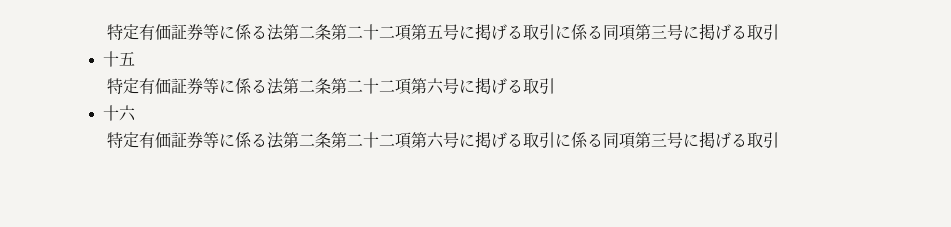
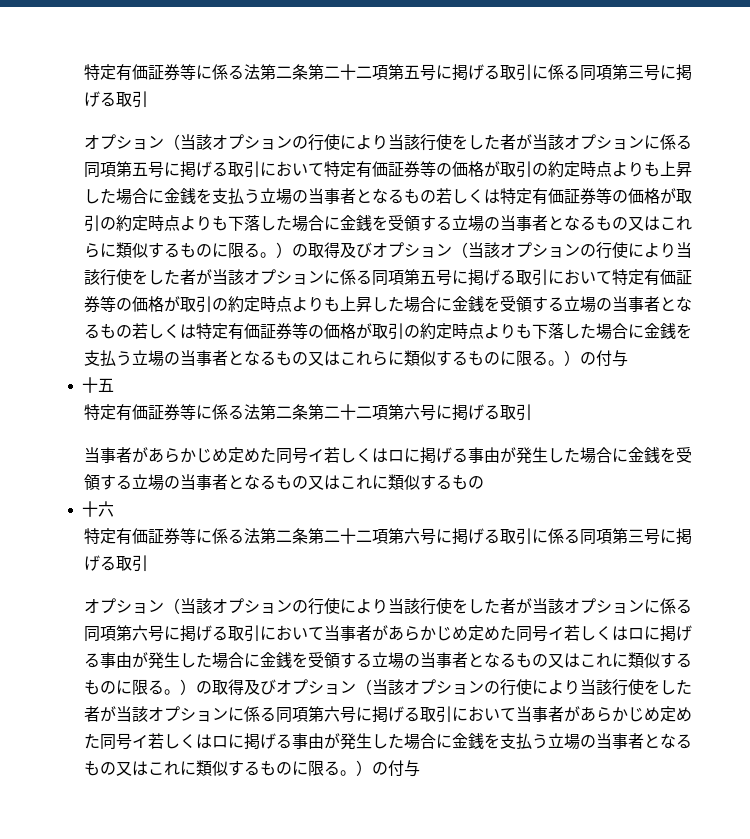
+ オプション（当該オプションの行使により当該行使をした者が当該オプションに係る同項第五号に掲げる取引において特定有価証券等の価格が取引の約定時点よりも上昇した場合に金銭を支払う立場の当事者となるもの若しくは特定有価証券等の価格が取引の約定時点よりも下落した場合に金銭を受領する立場の当事者となるもの又はこれらに類似するものに限る。）の取得及びオプション（当該オプションの行使により当該行使をした者が当該オプションに係る同項第五号に掲げる取引において特定有価証券等の価格が取引の約定時点よりも上昇した場合に金銭を受領する立場の当事者となるもの若しくは特定有価証券等の価格が取引の約定時点よりも下落した場合に金銭を支払う立場の当事者となるもの又はこれらに類似するものに限る。）の付与
  十五
  特定有価証券等に係る法第二条第二十二項第六号に掲げる取引
+ 当事者があらかじめ定めた同号イ若しくはロに掲げる事由が発生した場合に金銭を受領する立場の当事者となるもの又はこれに類似するもの
+ オプション（当該オプションの行使により当該行使をした者が当該オプションに係る同項第六号に掲げる取引において当事者があらかじめ定めた同号イ若しくはロに掲げる事由が発生した場合に金銭を受領する立場の当事者となるもの又はこれに類似するものに限る。）の取得及びオプション（当該オプションの行使により当該行使をした者が当該オプションに係る同項第六号に掲げる取引において当事者があらかじめ定めた同号イ若しくはロに掲げる事由が発生した場合に金銭を支払う立場の当事者となるもの又はこれに類似するものに限る。）の付与

